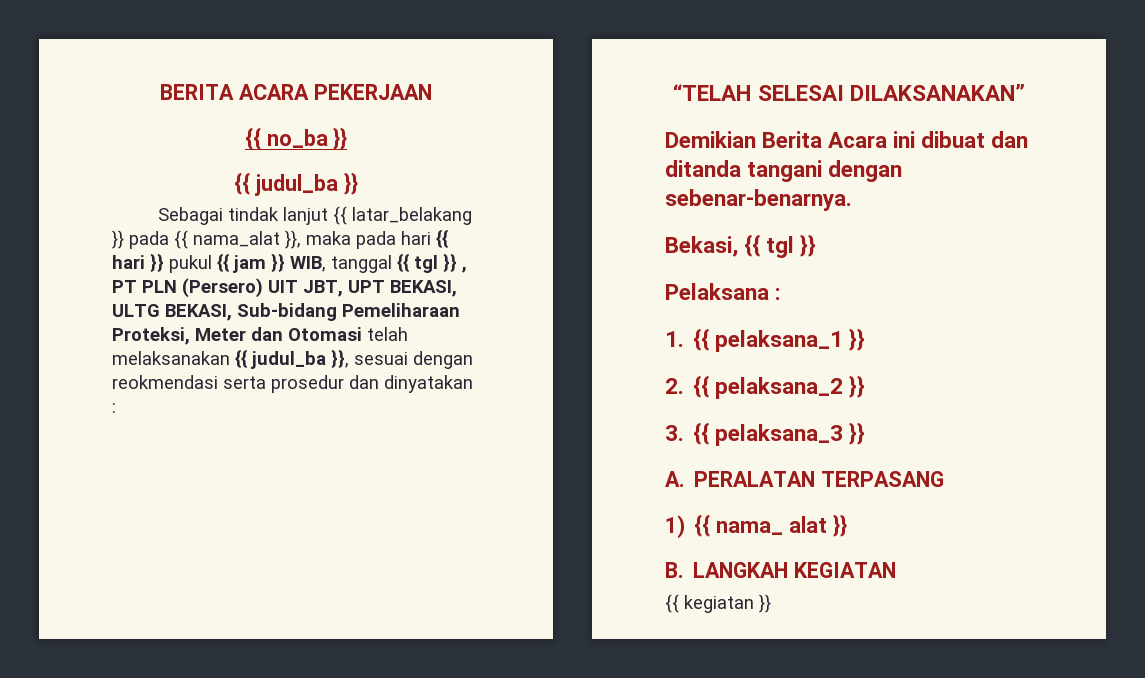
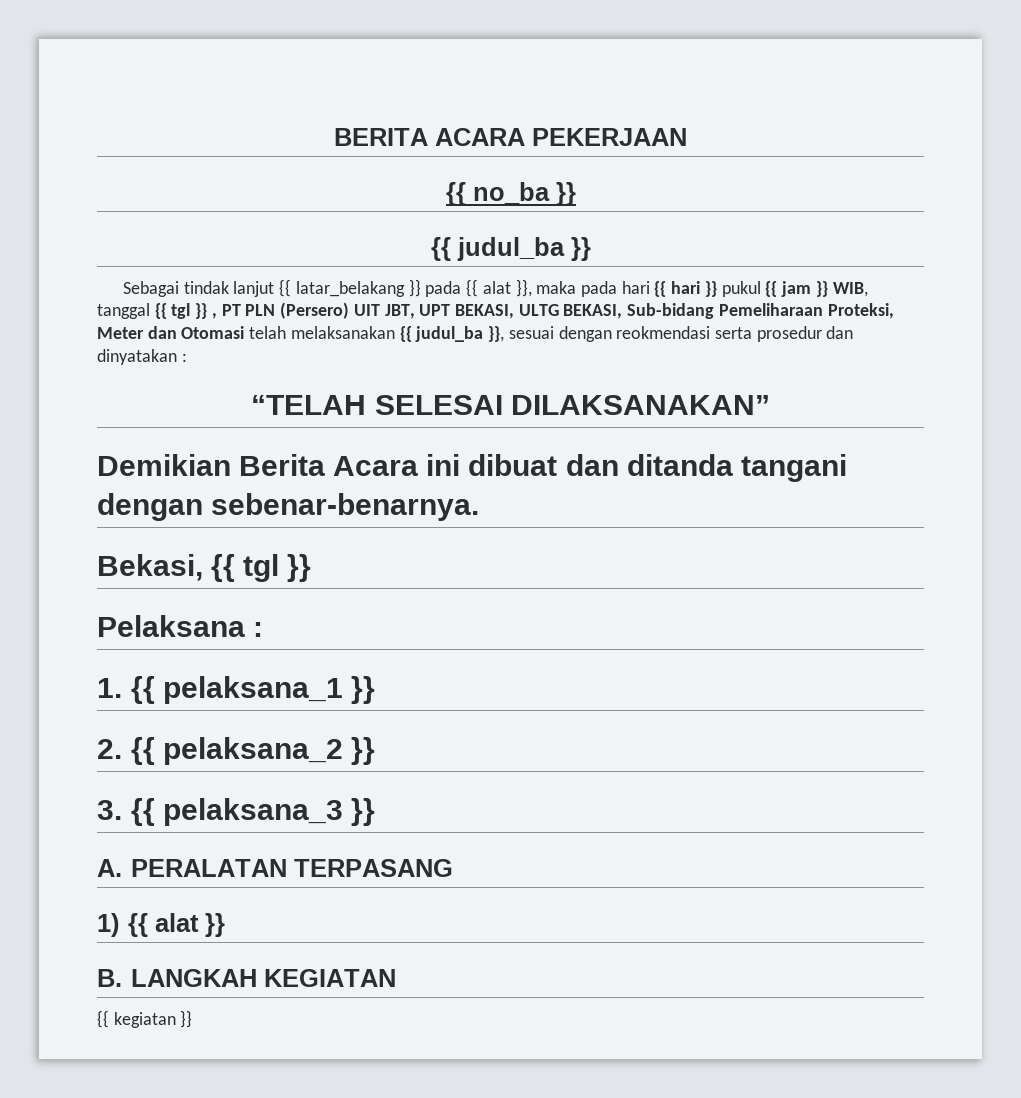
- Sebagai tindak lanjut {{ latar_belakang }} pada {{ nama_alat }}, maka pada hari {{ hari }} pukul {{ jam }} WIB, tanggal {{ tgl }} , PT PLN (Persero) UIT JBT, UPT BEKASI, ULTG BEKASI, Sub-bidang Pemeliharaan Proteksi, Meter dan Otomasi telah melaksanakan {{ judul_ba }}, sesuai dengan reokmendasi serta prosedur dan dinyatakan :
+ Sebagai tindak lanjut {{ latar_belakang }} pada {{ alat }}, maka pada hari {{ hari }} pukul {{ jam }} WIB, tanggal {{ tgl }} , PT PLN (Persero) UIT JBT, UPT BEKASI, ULTG BEKASI, Sub-bidang Pemeliharaan Proteksi, Meter dan Otomasi telah melaksanakan {{ judul_ba }}, sesuai dengan reokmendasi serta prosedur dan dinyatakan :
- 1) {{ nama_ alat }}
+ 1) {{ alat }}

